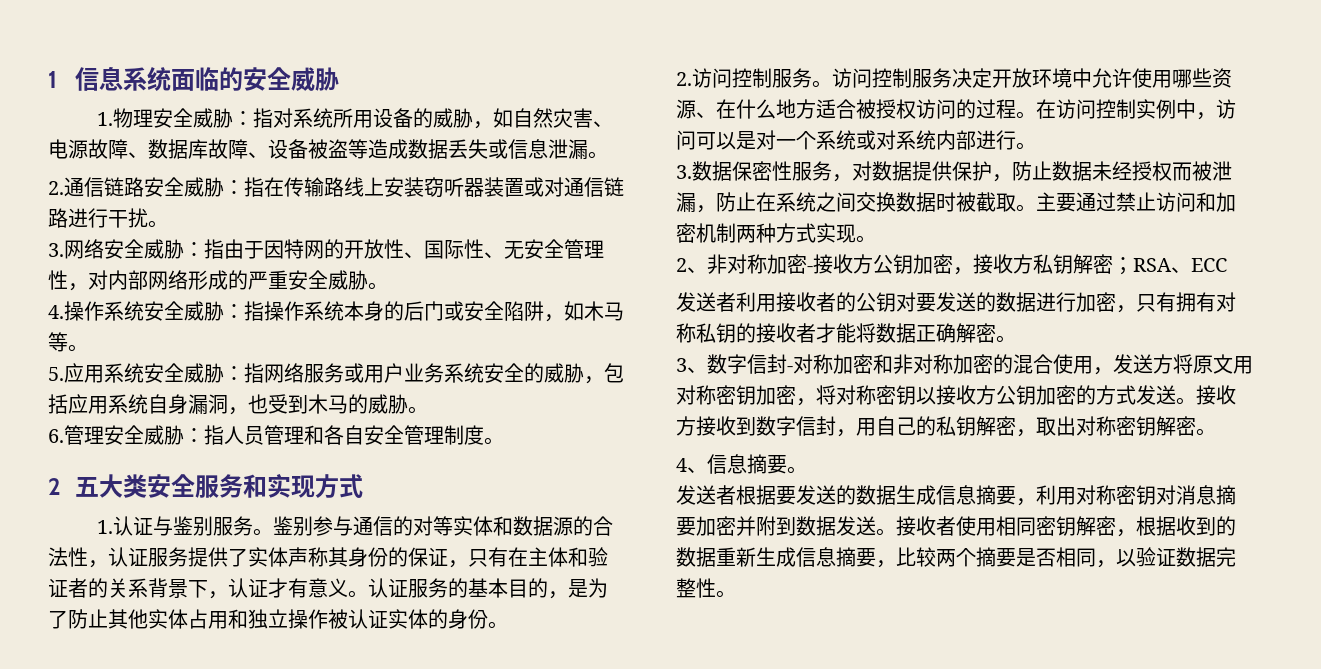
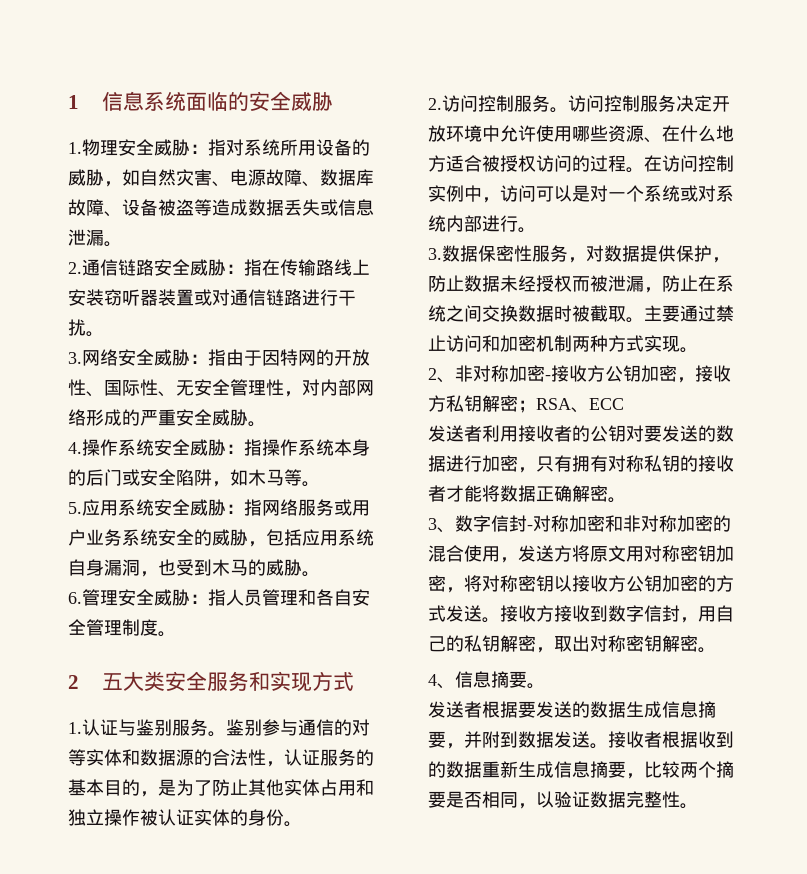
- 鉴别参与通信的对等实体和数据源的合法性，认证服务提供了实体声称其身份的保证，只有在主体和验证者的关系背景下，认证才有意义。认证服务的基本目的，是为了防止其他实体占用和独立操作被认证实体的身份。
+ 鉴别参与通信的对等实体和数据源的合法性，认证服务的基本目的，是为了防止其他实体占用和独立操作被认证实体的身份。
- 发送者根据要发送的数据生成信息摘要，利用对称密钥对消息摘要加密并附到数据发送。
+ 发送者根据要发送的数据生成信息摘要，并附到数据发送。
- 接收者使用相同密钥解密，根据收到的数据重新生成信息摘要，比较两个摘要是否相同，以验证数据完整性。
+ 接收者根据收到的数据重新生成信息摘要，比较两个摘要是否相同，以验证数据完整性。

